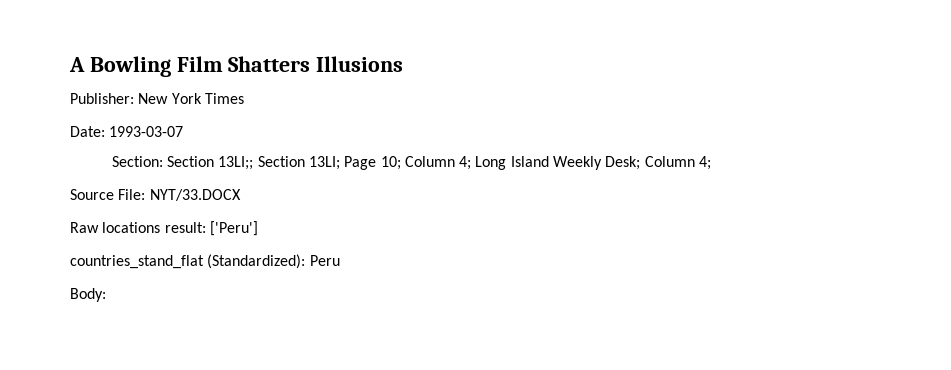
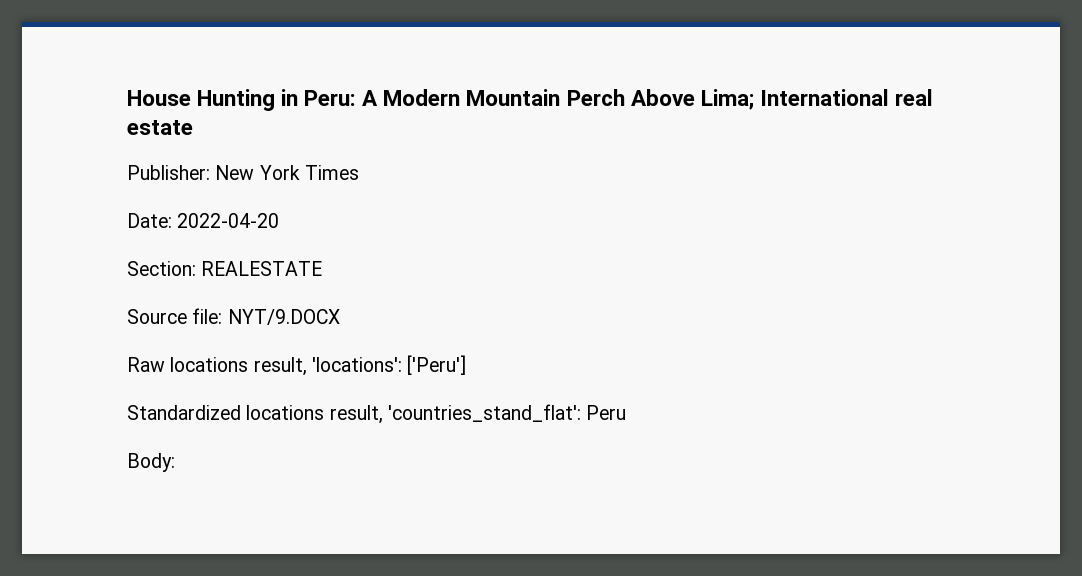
- A Bowling Film Shatters Illusions
+ House Hunting in Peru: A Modern Mountain Perch Above Lima; International real estate
- Date: 1993-03-07
+ Date: 2022-04-20
- Section: Section 13LI;; Section 13LI; Page 10; Column 4; Long Island Weekly Desk; Column 4;
+ Section: REALESTATE
- Source File: NYT/33.DOCX
+ Source file: NYT/9.DOCX
- Raw locations result: ['Peru']
+ Raw locations result, 'locations': ['Peru']
- countries_stand_flat (Standardized): Peru
+ Standardized locations result, 'countries_stand_flat': Peru

